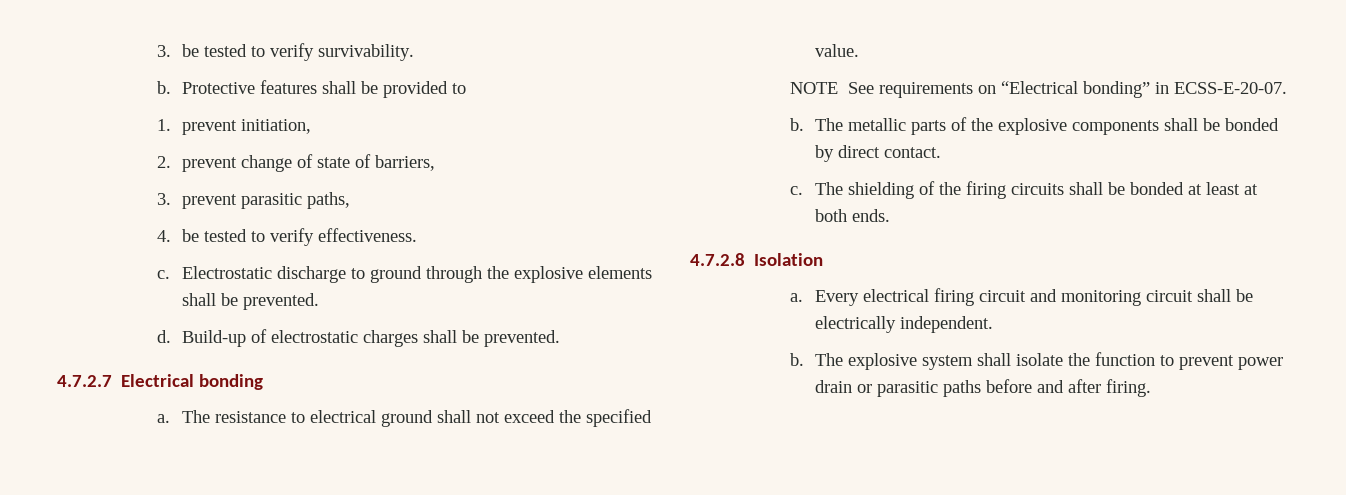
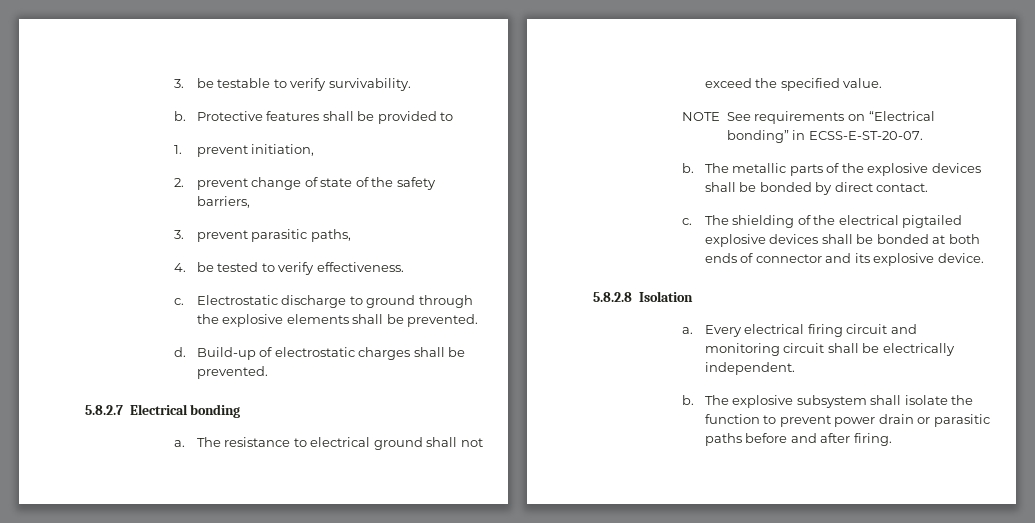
- 3. be tested to verify survivability.
+ 3. be testable to verify survivability.
- 2. prevent change of state of barriers,
+ 2. prevent change of state of the safety barriers,
- 4.7.2.7 Electrical bonding
+ 5.8.2.7 Electrical bonding
- NOTE See requirements on “Electrical bonding” in ECSS-E-20-07.
+ NOTE See requirements on “Electrical bonding” in ECSS-E-ST-20-07.
- The metallic parts of the explosive components shall be bonded by direct contact.
+ The metallic parts of the explosive devices shall be bonded by direct contact.
- The shielding of the firing circuits shall be bonded at least at both ends.
- 4.7.2.8 Isolation
+ The shielding of the electrical pigtailed explosive devices shall be bonded at both ends of connector and its explosive device.
+ 5.8.2.8 Isolation
- The explosive system shall isolate the function to prevent power drain or parasitic paths before and after firing.
+ The explosive subsystem shall isolate the function to prevent power drain or parasitic paths before and after firing.

